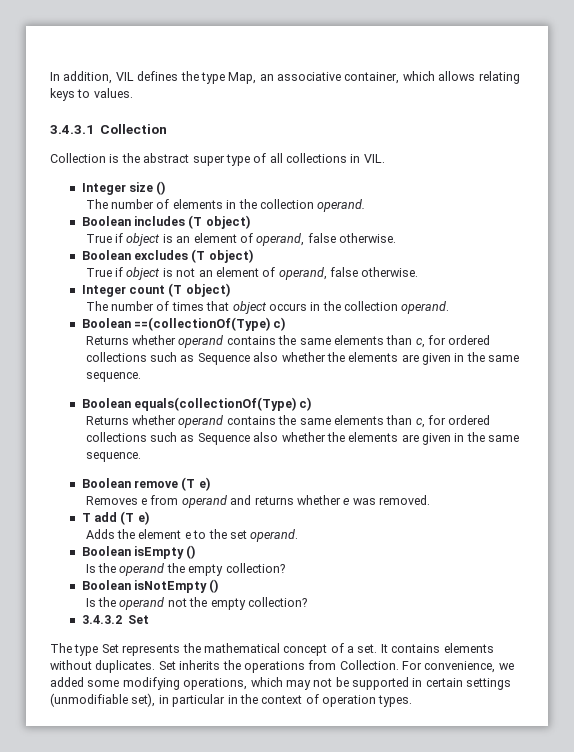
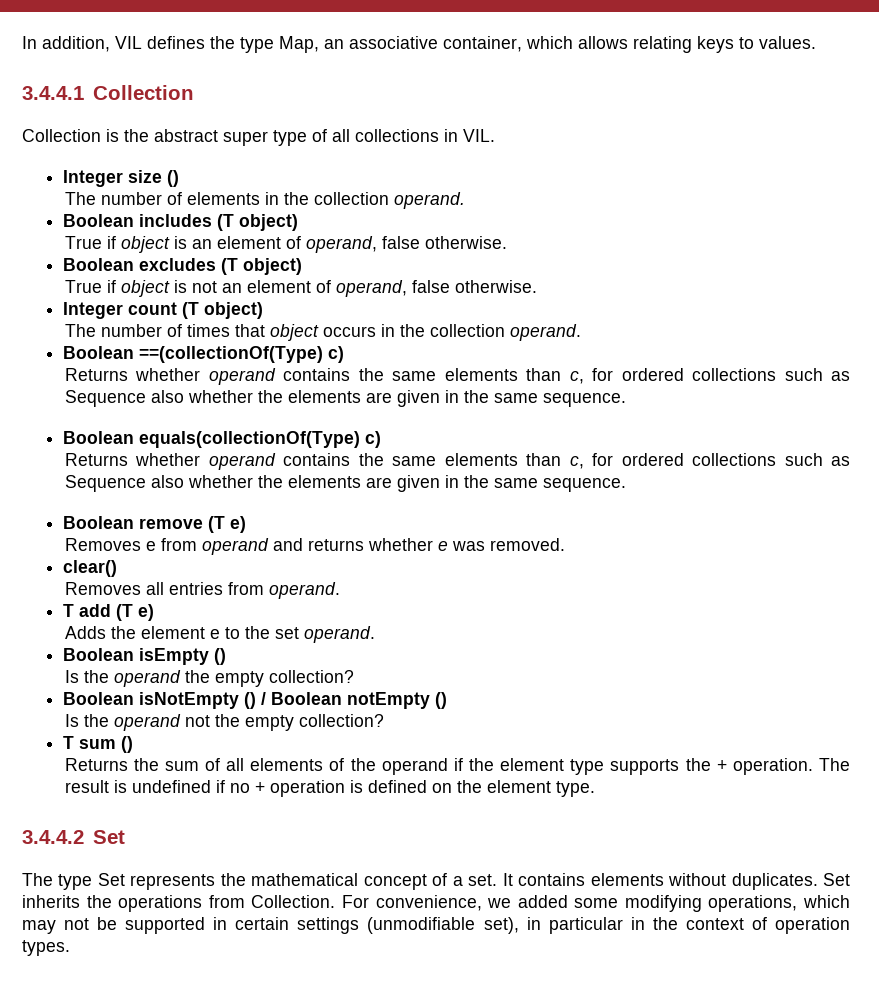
- 3.4.3.1 Collection
+ 3.4.4.1 Collection
+ clear()
+ Removes all entries from operand.
- Boolean isNotEmpty ()
+ Boolean isNotEmpty () / Boolean notEmpty ()
- 3.4.3.2 Set
+ T sum ()
+ Returns the sum of all elements of the operand if the element type supports the + operation. The result is undefined if no + operation is defined on the element type.
+ 3.4.4.2 Set

